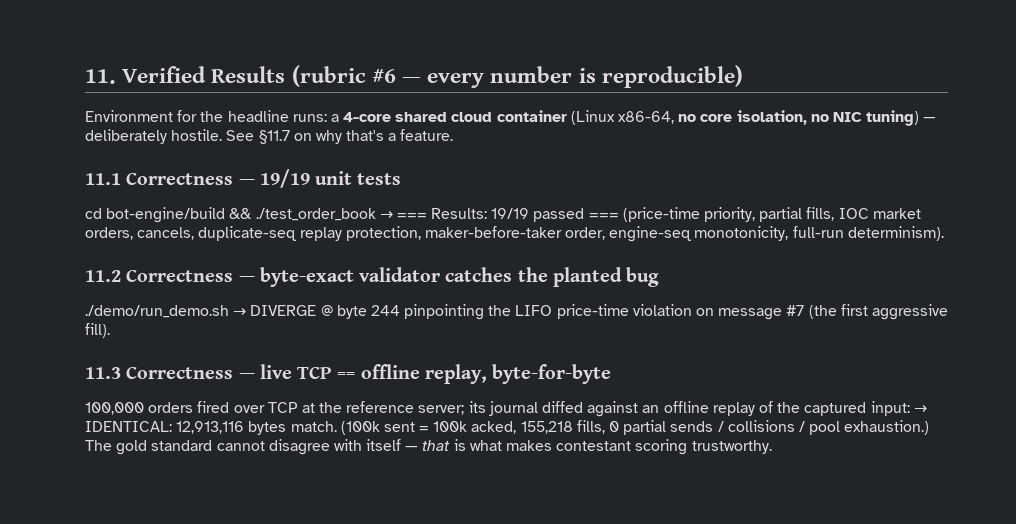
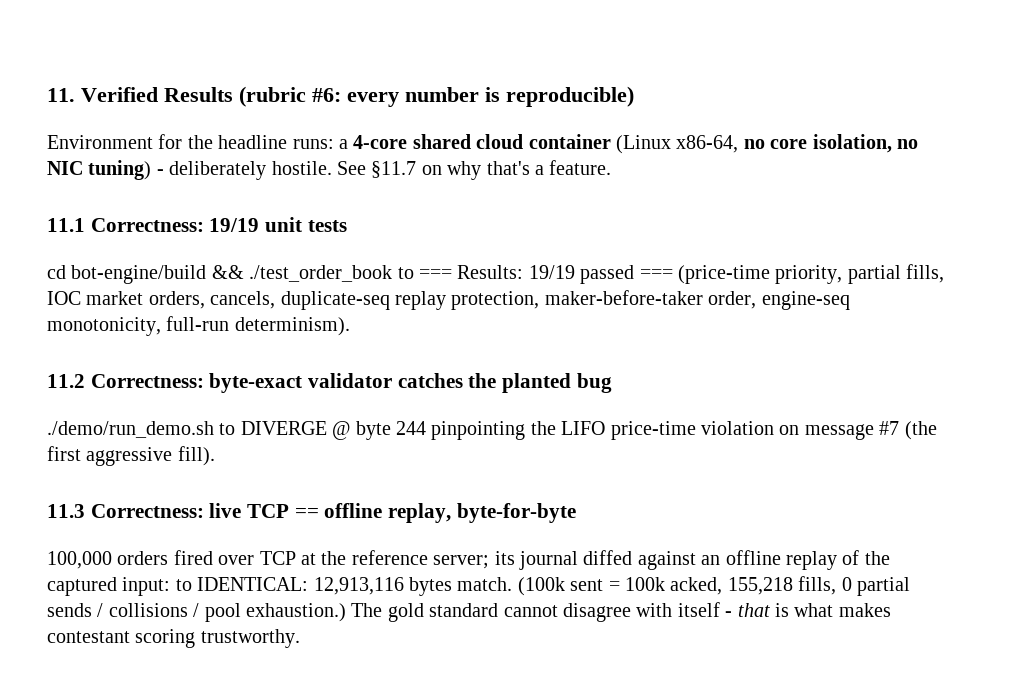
- 11. Verified Results (rubric #6 — every number is reproducible)
+ 11. Verified Results (rubric #6: every number is reproducible)
- Environment for the headline runs: a 4-core shared cloud container (Linux x86-64, no core isolation, no NIC tuning) — deliberately hostile.
+ Environment for the headline runs: a 4-core shared cloud container (Linux x86-64, no core isolation, no NIC tuning) - deliberately hostile.
- 11.1 Correctness — 19/19 unit tests
+ 11.1 Correctness: 19/19 unit tests
- cd bot-engine/build && ./test_order_book → === Results: 19/19 passed === (price-time priority, partial fills, IOC market orders, cancels, duplicate-seq replay protection, maker-before-taker order, engine-seq monotonicity, full-run determinism).
+ cd bot-engine/build && ./test_order_book to === Results: 19/19 passed === (price-time priority, partial fills, IOC market orders, cancels, duplicate-seq replay protection, maker-before-taker order, engine-seq monotonicity, full-run determinism).
- 11.2 Correctness — byte-exact validator catches the planted bug
+ 11.2 Correctness: byte-exact validator catches the planted bug
- ./demo/run_demo.sh → DIVERGE @ byte 244 pinpointing the LIFO price-time violation on message #7 (the first aggressive fill).
+ ./demo/run_demo.sh to DIVERGE @ byte 244 pinpointing the LIFO price-time violation on message #7 (the first aggressive fill).
- 11.3 Correctness — live TCP == offline replay, byte-for-byte
+ 11.3 Correctness: live TCP == offline replay, byte-for-byte
- 100,000 orders fired over TCP at the reference server; its journal diffed against an offline replay of the captured input: → IDENTICAL: 12,913,116 bytes match.
+ 100,000 orders fired over TCP at the reference server; its journal diffed against an offline replay of the captured input: to IDENTICAL: 12,913,116 bytes match.
- The gold standard cannot disagree with itself — that is what makes contestant scoring trustworthy.
+ The gold standard cannot disagree with itself - that is what makes contestant scoring trustworthy.

